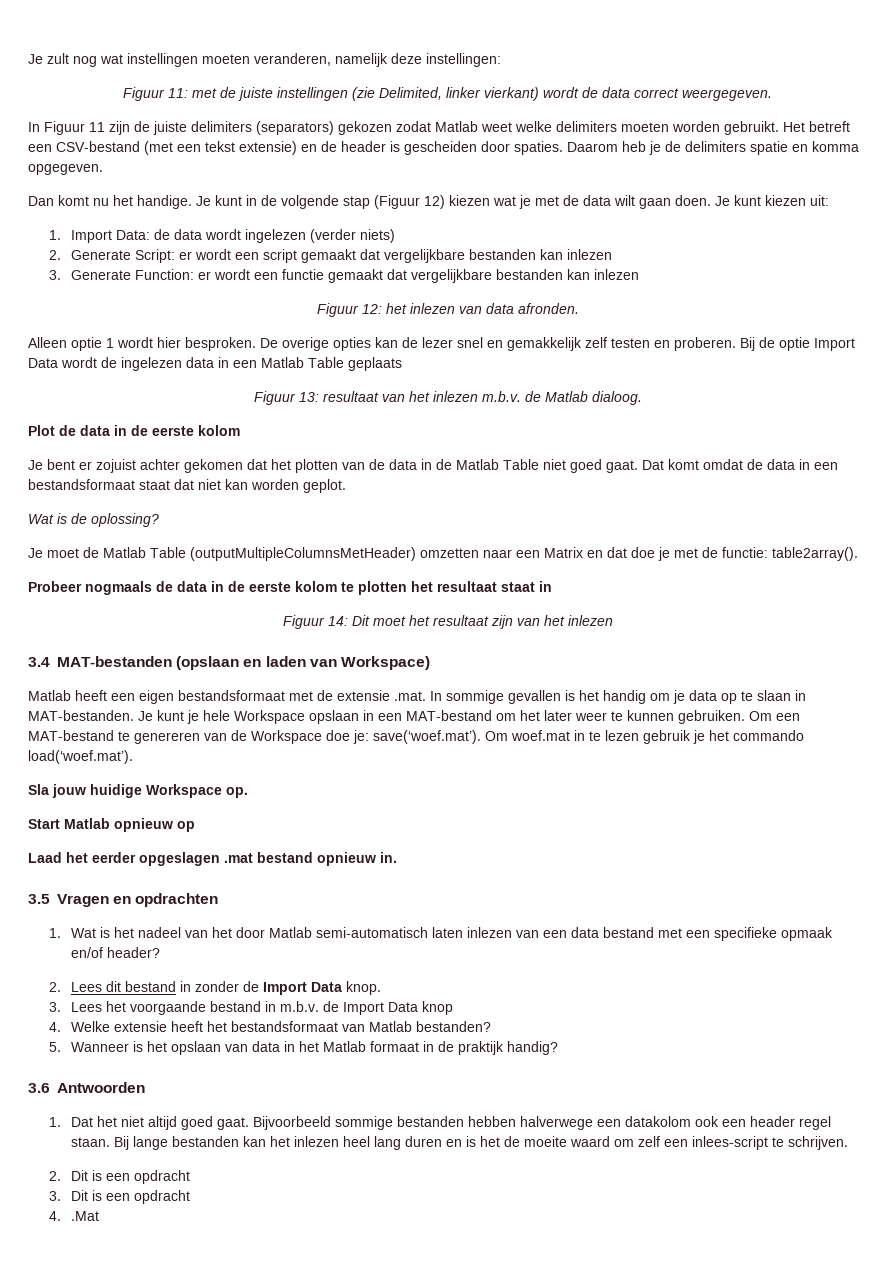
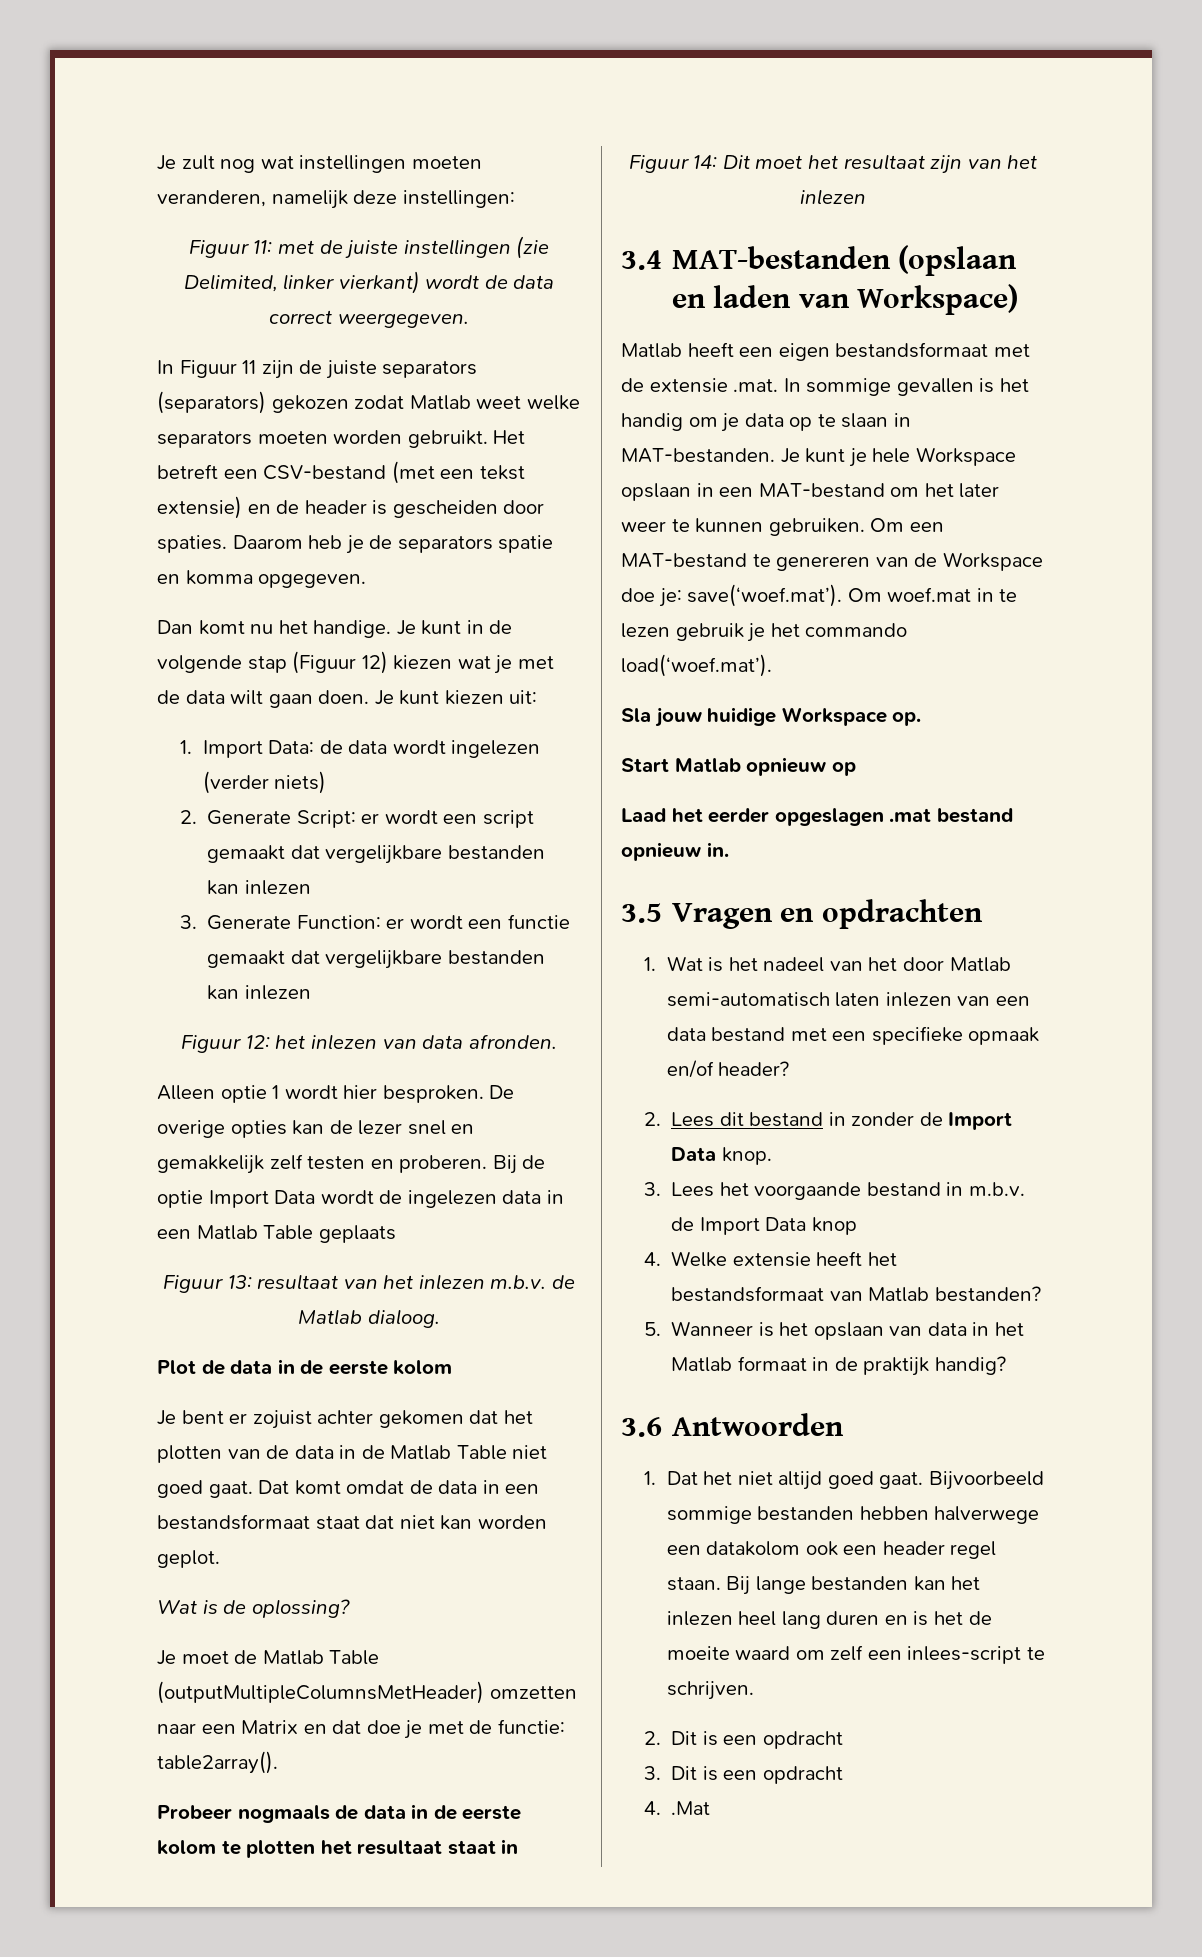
- In Figuur 11 zijn de juiste delimiters (separators) gekozen zodat Matlab weet welke delimiters moeten worden gebruikt.
+ In Figuur 11 zijn de juiste separators (separators) gekozen zodat Matlab weet welke separators moeten worden gebruikt.
- Daarom heb je de delimiters spatie en komma opgegeven.
+ Daarom heb je de separators spatie en komma opgegeven.

